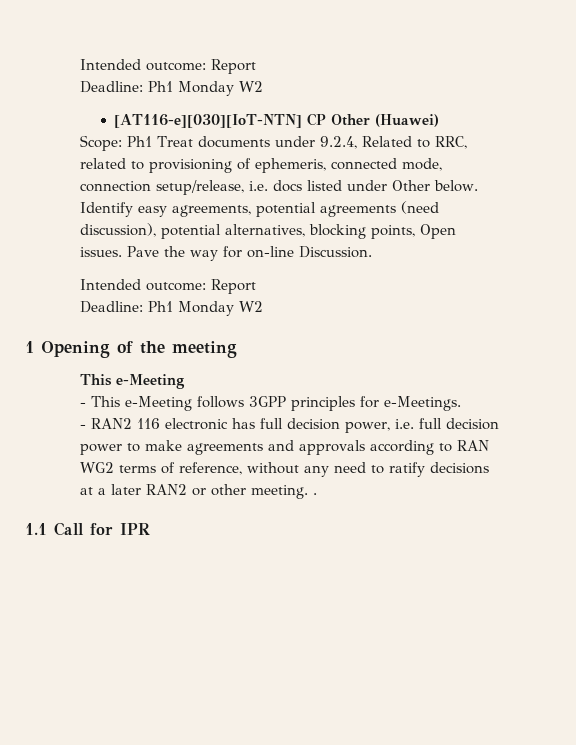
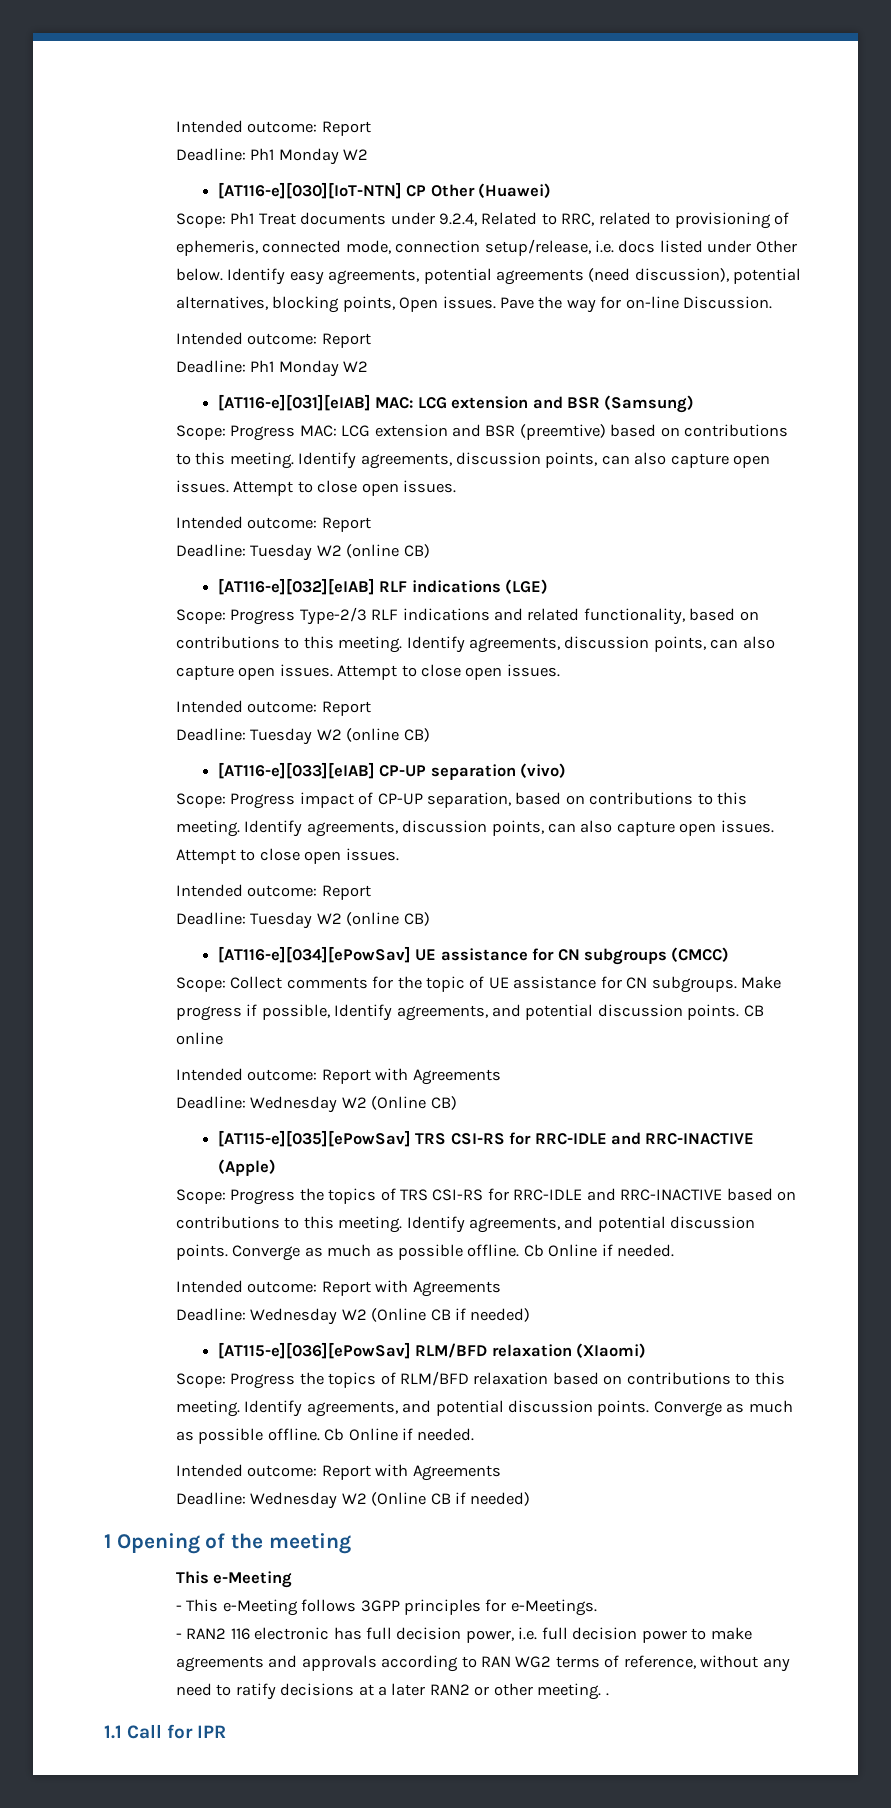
+ [AT116-e][031][eIAB] MAC: LCG extension and BSR (Samsung)
+ Scope: Progress MAC: LCG extension and BSR (preemtive) based on contributions to this meeting. Identify agreements, discussion points, can also capture open issues. Attempt to close open issues.
+ Intended outcome: Report
+ Deadline: Tuesday W2 (online CB)
+ [AT116-e][032][eIAB] RLF indications (LGE)
+ Scope: Progress Type-2/3 RLF indications and related functionality, based on contributions to this meeting. Identify agreements, discussion points, can also capture open issues. Attempt to close open issues.
+ Intended outcome: Report
+ Deadline: Tuesday W2 (online CB)
+ [AT116-e][033][eIAB] CP-UP separation (vivo)
+ Scope: Progress impact of CP-UP separation, based on contributions to this meeting. Identify agreements, discussion points, can also capture open issues. Attempt to close open issues.
+ Intended outcome: Report
+ Deadline: Tuesday W2 (online CB)
+ [AT116-e][034][ePowSav] UE assistance for CN subgroups (CMCC)
+ Scope: Collect comments for the topic of UE assistance for CN subgroups. Make progress if possible, Identify agreements, and potential discussion points. CB online
+ Intended outcome: Report with Agreements
+ Deadline: Wednesday W2 (Online CB)
+ [AT115-e][035][ePowSav] TRS CSI-RS for RRC-IDLE and RRC-INACTIVE (Apple)
+ Scope: Progress the topics of TRS CSI-RS for RRC-IDLE and RRC-INACTIVE based on contributions to this meeting. Identify agreements, and potential discussion points. Converge as much as possible offline. Cb Online if needed.
+ Intended outcome: Report with Agreements
+ Deadline: Wednesday W2 (Online CB if needed)
+ [AT115-e][036][ePowSav] RLM/BFD relaxation (XIaomi)
+ Scope: Progress the topics of RLM/BFD relaxation based on contributions to this meeting. Identify agreements, and potential discussion points. Converge as much as possible offline. Cb Online if needed.
+ Intended outcome: Report with Agreements
+ Deadline: Wednesday W2 (Online CB if needed)

